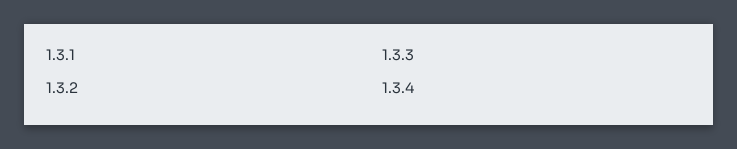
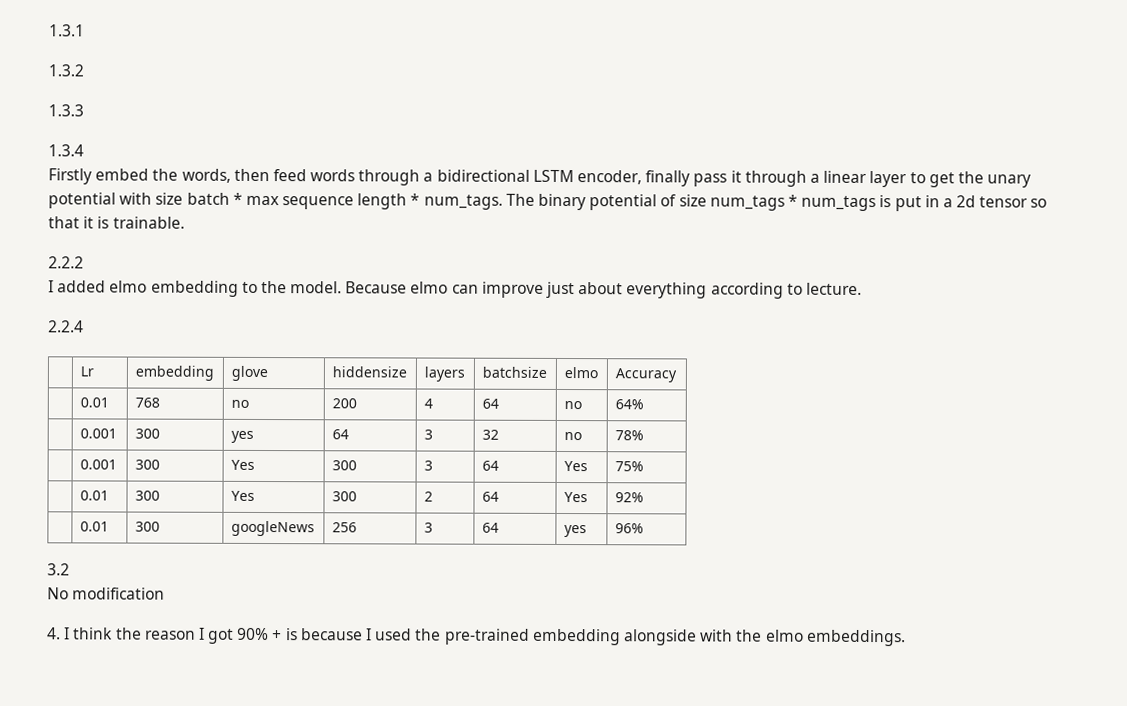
+ Firstly embed the words, then feed words through a bidirectional LSTM encoder, finally pass it through a linear layer to get the unary potential with size batch * max sequence length * num_tags. The binary potential of size num_tags * num_tags is put in a 2d tensor so that it is trainable.
+ 2.2.2
+ I added elmo embedding to the model. Because elmo can improve just about everything according to lecture.
+ 2.2.4
+ | Lr | embedding | glove | hiddensize | layers | batchsize | elmo | Accuracy
+ | 0.01 | 768 | no | 200 | 4 | 64 | no | 64%
+ | 0.001 | 300 | yes | 64 | 3 | 32 | no | 78%
+ | 0.001 | 300 | Yes | 300 | 3 | 64 | Yes | 75%
+ | 0.01 | 300 | Yes | 300 | 2 | 64 | Yes | 92%
+ | 0.01 | 300 | googleNews | 256 | 3 | 64 | yes | 96%
+ 3.2
+ No modification
+ 4. I think the reason I got 90% + is because I used the pre-trained embedding alongside with the elmo embeddings.

